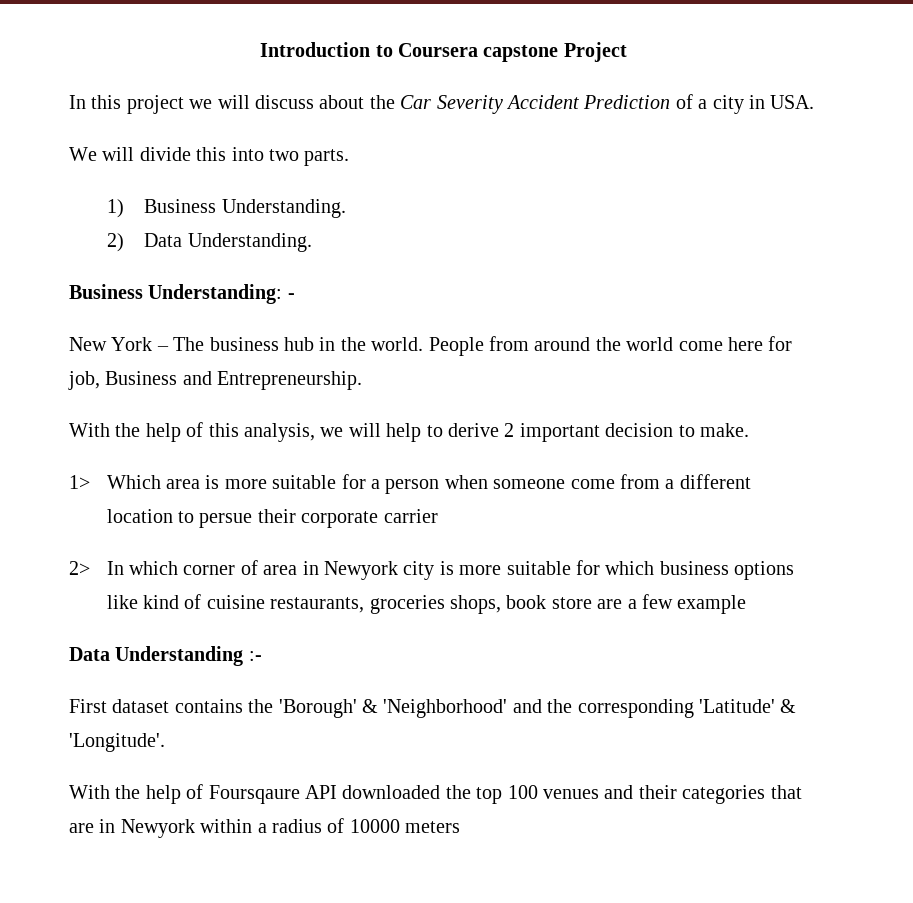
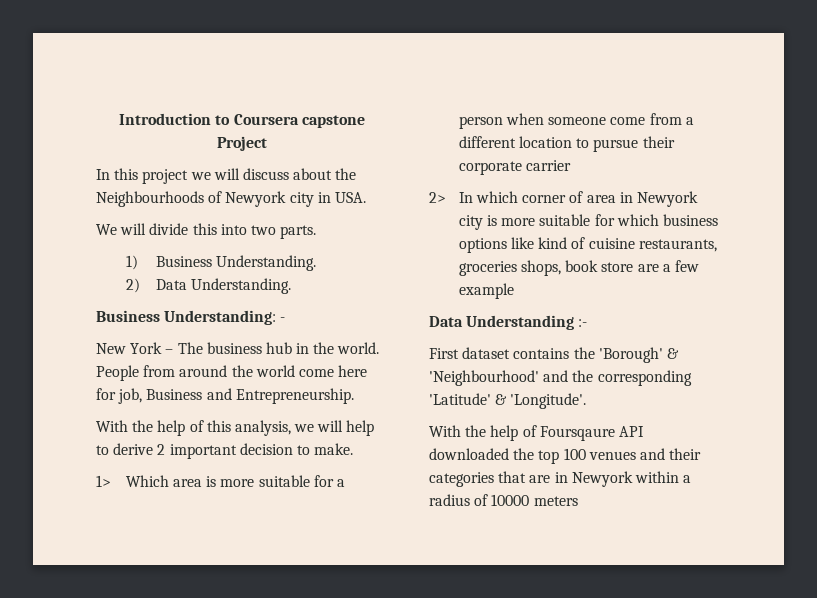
- In this project we will discuss about the Car Severity Accident Prediction of a city in USA.
+ In this project we will discuss about the Neighbourhoods of Newyork city in USA.
- 1> Which area is more suitable for a person when someone come from a different location to persue their corporate carrier
+ 1> Which area is more suitable for a person when someone come from a different location to pursue their corporate carrier
- First dataset contains the 'Borough' & 'Neighborhood' and the corresponding 'Latitude' & 'Longitude'.
+ First dataset contains the 'Borough' & 'Neighbourhood' and the corresponding 'Latitude' & 'Longitude'.

